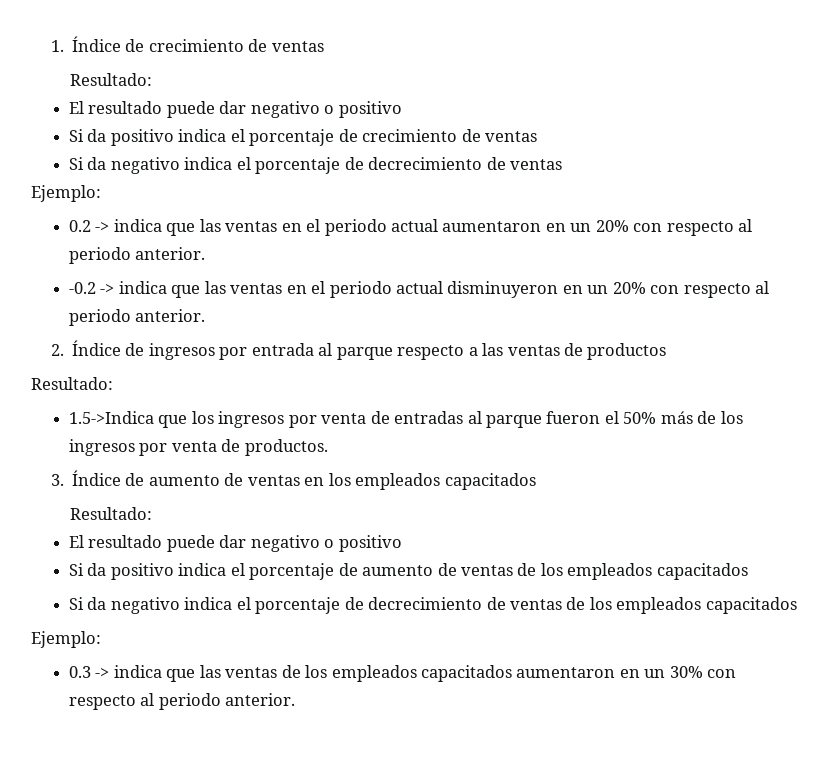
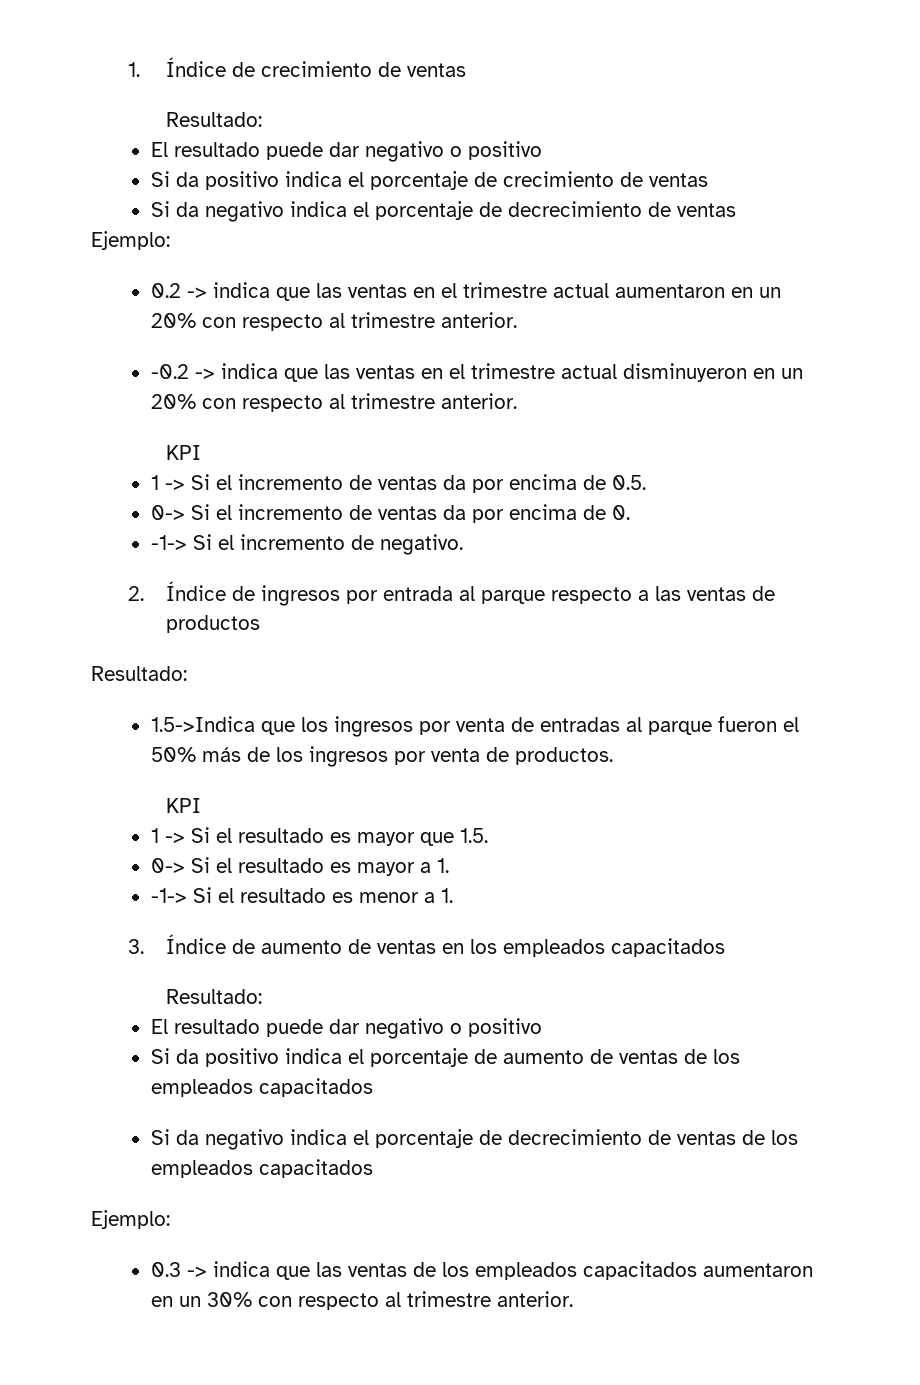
- 0.2 -> indica que las ventas en el periodo actual aumentaron en un 20% con respecto al periodo anterior.
+ 0.2 -> indica que las ventas en el trimestre actual aumentaron en un 20% con respecto al trimestre anterior.
- -0.2 -> indica que las ventas en el periodo actual disminuyeron en un 20% con respecto al periodo anterior.
+ -0.2 -> indica que las ventas en el trimestre actual disminuyeron en un 20% con respecto al trimestre anterior.
+ KPI
+ 1 -> Si el incremento de ventas da por encima de 0.5.
+ 0-> Si el incremento de ventas da por encima de 0.
+ -1-> Si el incremento de negativo.
  1.5->Indica que los ingresos por venta de entradas al parque fueron el 50% más de los ingresos por venta de productos.
+ KPI
+ 1 -> Si el resultado es mayor que 1.5.
+ 0-> Si el resultado es mayor a 1.
+ -1-> Si el resultado es menor a 1.
- 0.3 -> indica que las ventas de los empleados capacitados aumentaron en un 30% con respecto al periodo anterior.
+ 0.3 -> indica que las ventas de los empleados capacitados aumentaron en un 30% con respecto al trimestre anterior.

